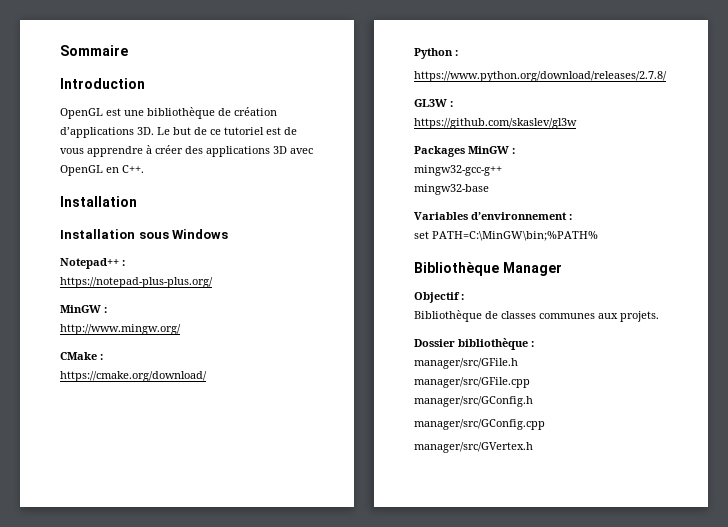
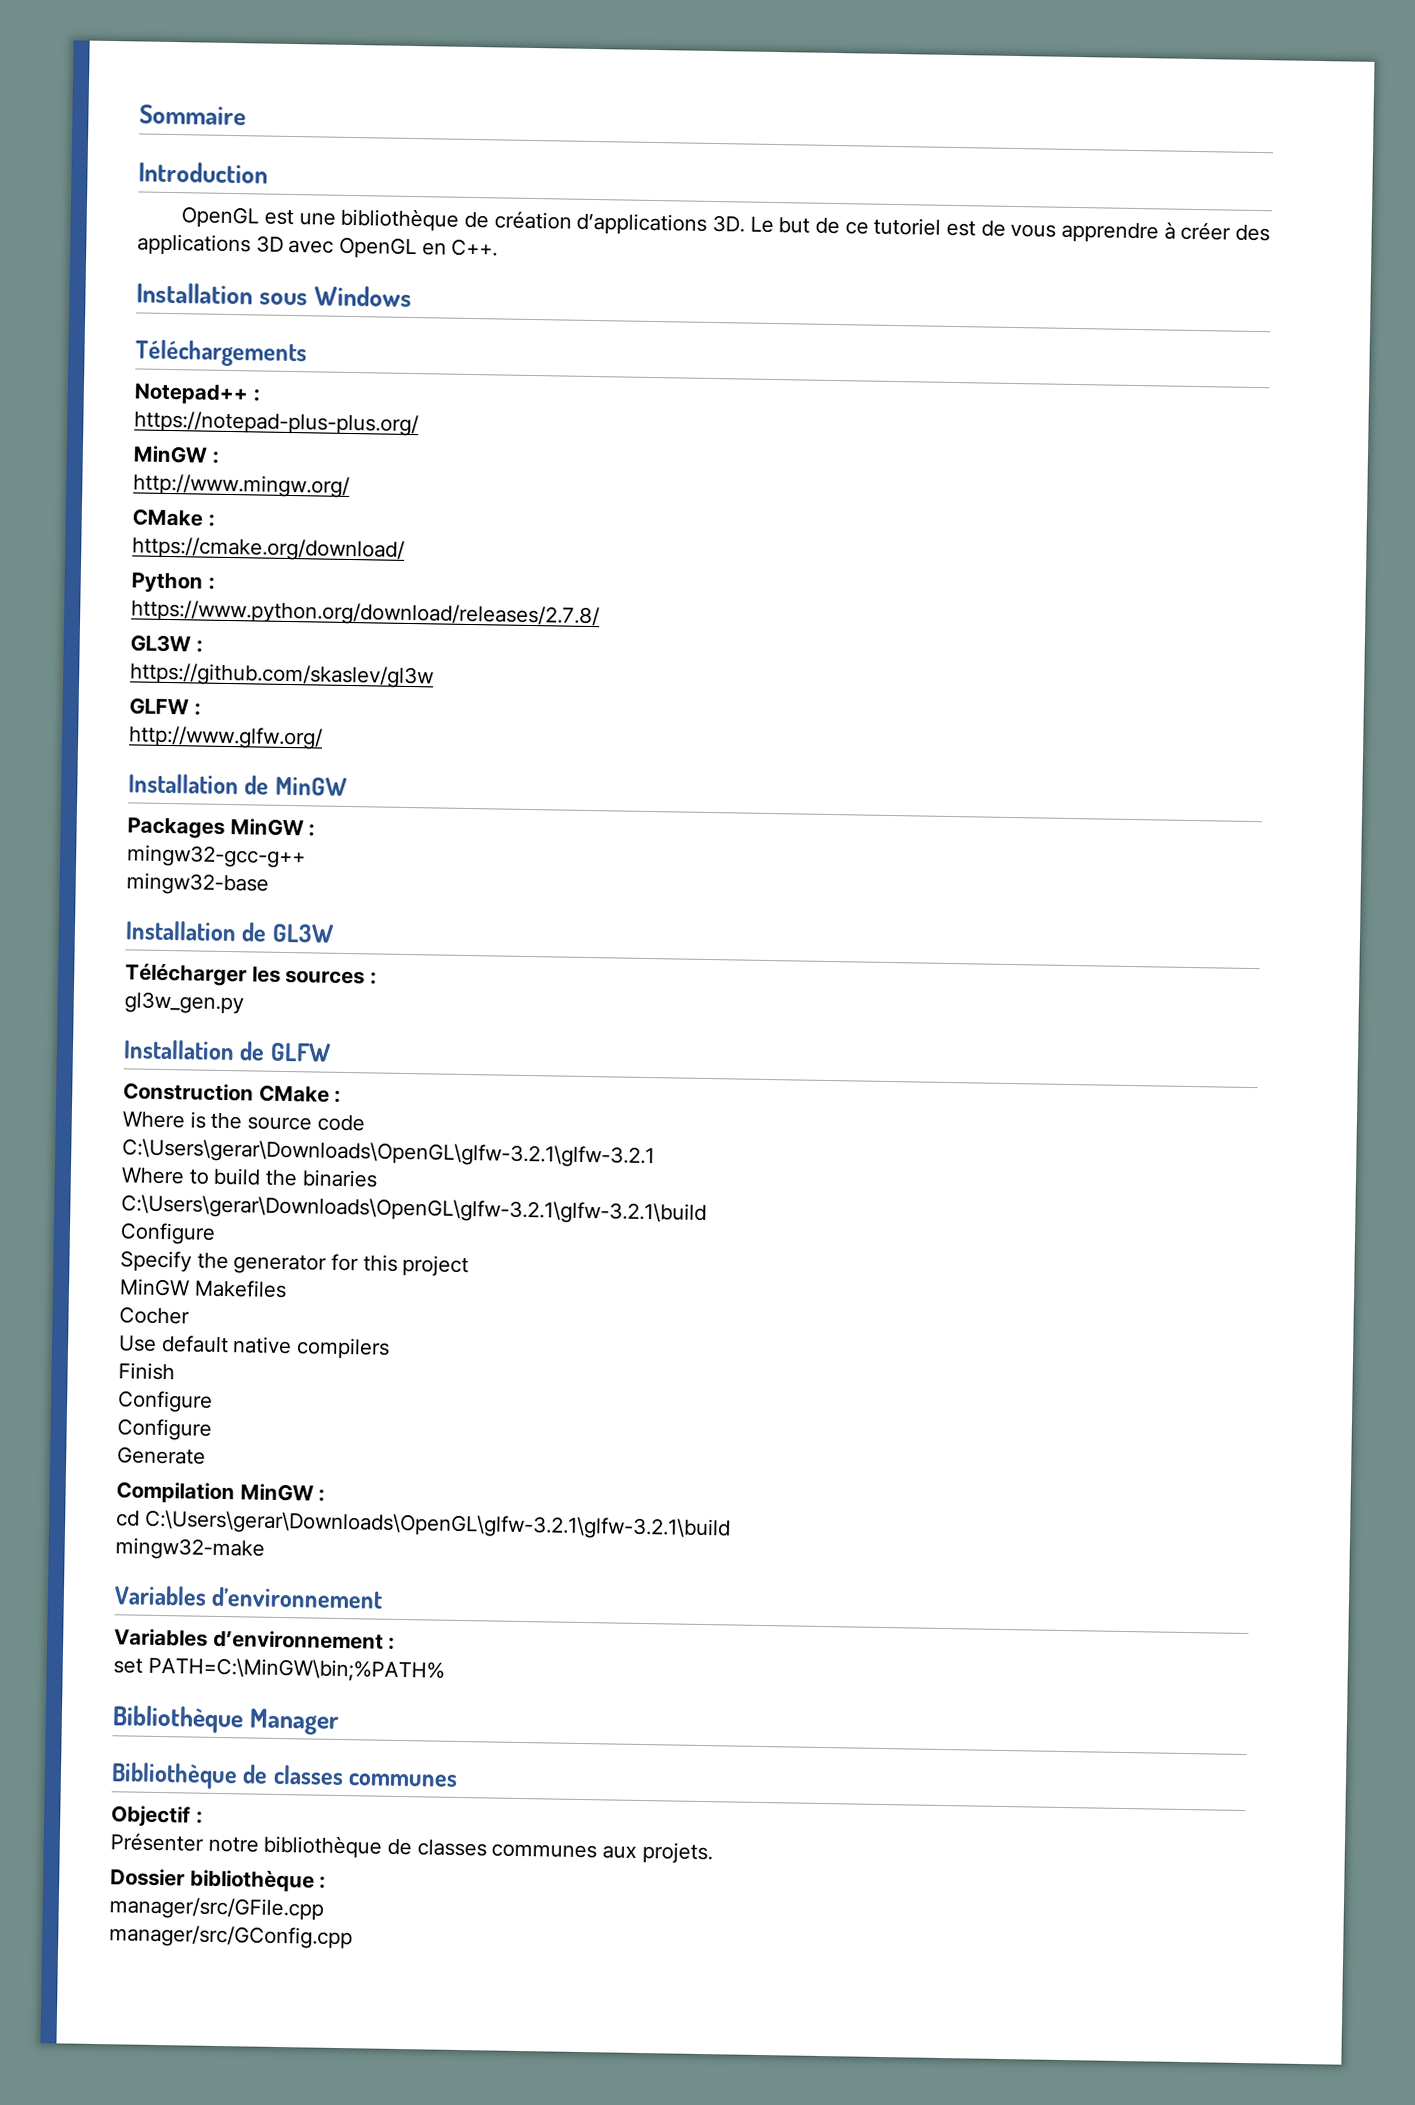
  Le but de ce tutoriel est de vous apprendre à créer des applications 3D avec OpenGL en C++.
- Installation
+ Téléchargements
+ GLFW :
+ http://www.glfw.org/
+ Installation de MinGW
+ Installation de GL3W
+ Télécharger les sources :
+ gl3w_gen.py
+ Installation de GLFW
+ Construction CMake :
+ Where is the source code
+ C:\Users\gerar\Downloads\OpenGL\glfw-3.2.1\glfw-3.2.1
+ Where to build the binaries
+ C:\Users\gerar\Downloads\OpenGL\glfw-3.2.1\glfw-3.2.1\build
+ Configure
+ Specify the generator for this project
+ MinGW Makefiles
+ Cocher
+ Use default native compilers
+ Finish
+ Configure
+ Configure
+ Generate
+ Compilation MinGW :
+ cd C:\Users\gerar\Downloads\OpenGL\glfw-3.2.1\glfw-3.2.1\build
+ mingw32-make
+ Variables d’environnement
+ Bibliothèque de classes communes
- Bibliothèque de classes communes aux projets.
+ Présenter notre bibliothèque de classes communes aux projets.
- manager/src/GFile.h
- manager/src/GConfig.h
- manager/src/GVertex.h

